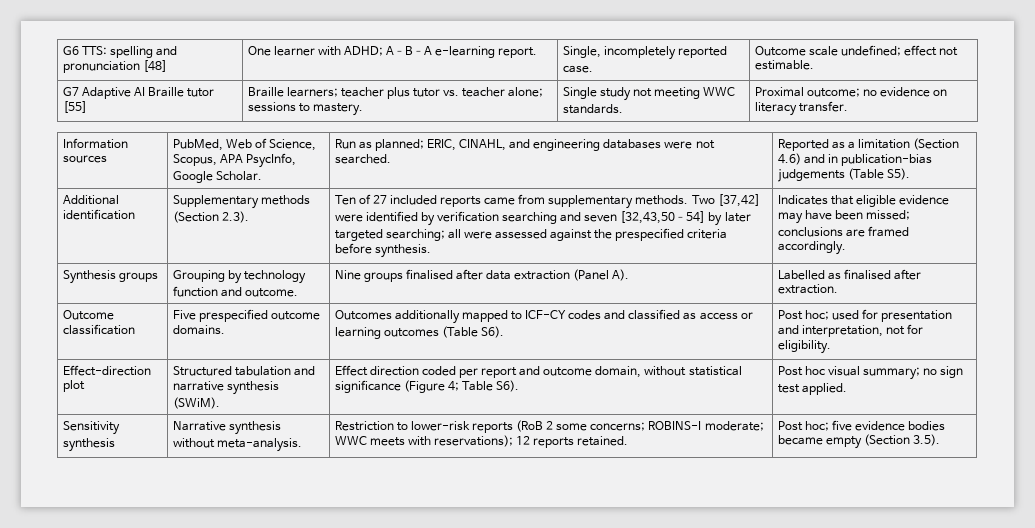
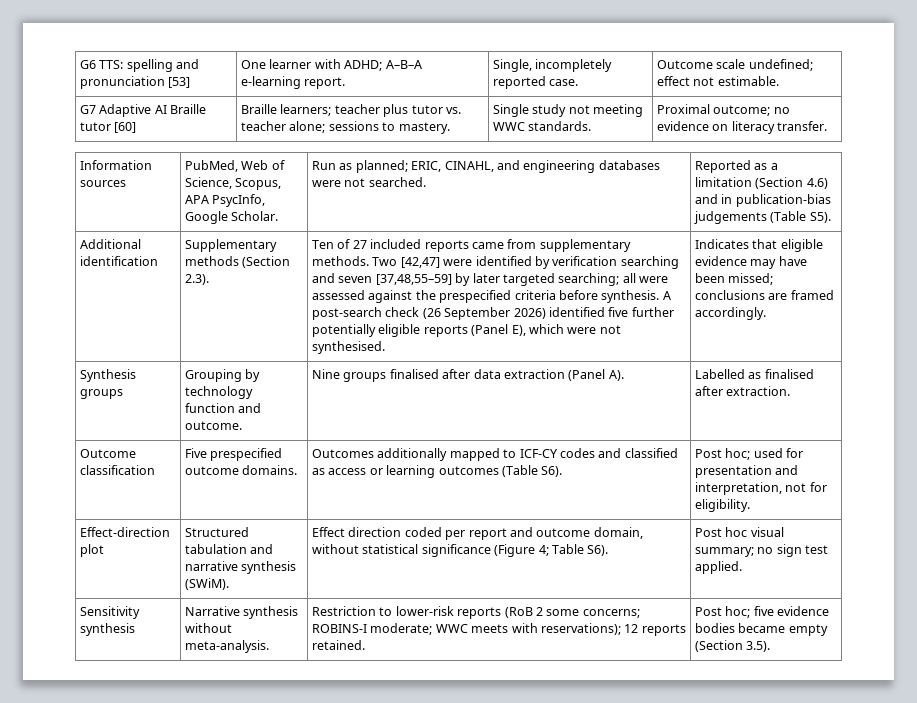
- G6 TTS: spelling and pronunciation [48] | One learner with ADHD; A–B–A e-learning report. | Single, incompletely reported case. | Outcome scale undefined; effect not estimable.
+ G6 TTS: spelling and pronunciation [53] | One learner with ADHD; A–B–A e-learning report. | Single, incompletely reported case. | Outcome scale undefined; effect not estimable.
- G7 Adaptive AI Braille tutor [55] | Braille learners; teacher plus tutor vs. teacher alone; sessions to mastery. | Single study not meeting WWC standards. | Proximal outcome; no evidence on literacy transfer.
+ G7 Adaptive AI Braille tutor [60] | Braille learners; teacher plus tutor vs. teacher alone; sessions to mastery. | Single study not meeting WWC standards. | Proximal outcome; no evidence on literacy transfer.
- Two [37,42] were identified by verification searching and seven [32,43,50–54] by later targeted searching; all were assessed against the prespecified criteria before synthesis.
+ Two [42,47] were identified by verification searching and seven [37,48,55–59] by later targeted searching; all were assessed against the prespecified criteria before synthesis. A post-search check (26 September 2026) identified five further potentially eligible reports (Panel E), which were not synthesised.

